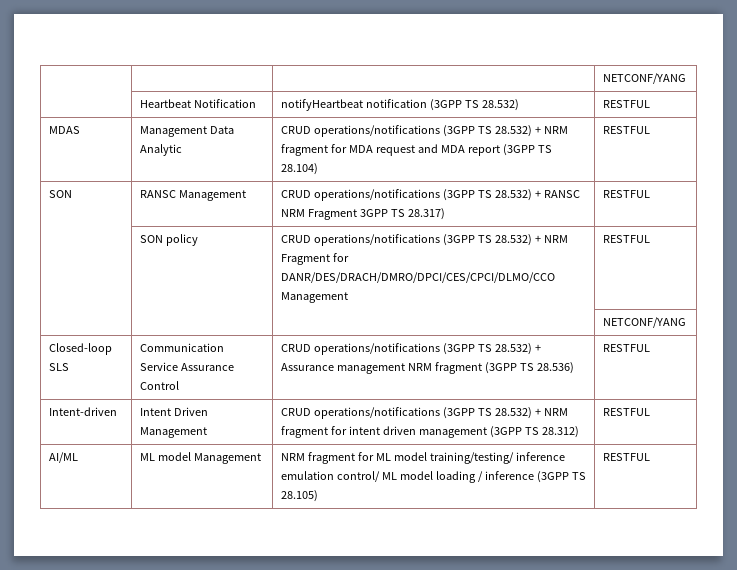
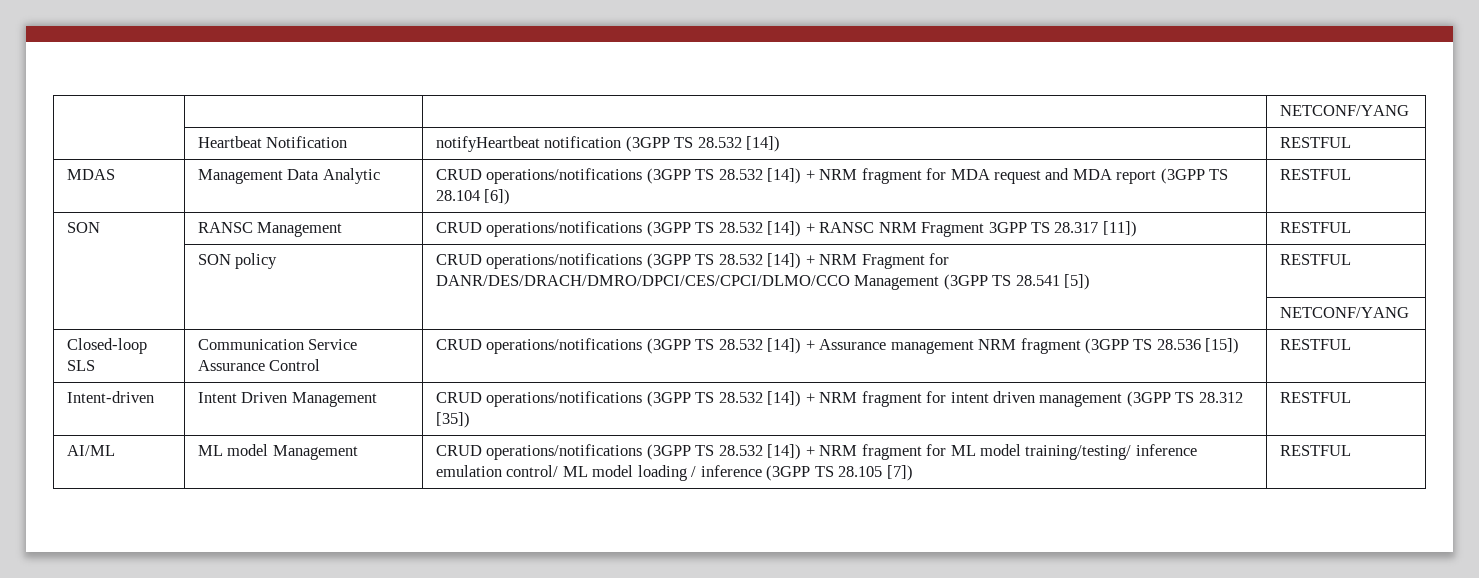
- | Heartbeat Notification | notifyHeartbeat notification (3GPP TS 28.532) | RESTFUL
+ | Heartbeat Notification | notifyHeartbeat notification (3GPP TS 28.532 [14]) | RESTFUL
- MDAS | Management Data Analytic | CRUD operations/notifications (3GPP TS 28.532) + NRM fragment for MDA request and MDA report (3GPP TS 28.104) | RESTFUL
+ MDAS | Management Data Analytic | CRUD operations/notifications (3GPP TS 28.532 [14]) + NRM fragment for MDA request and MDA report (3GPP TS 28.104 [6]) | RESTFUL
- SON | RANSC Management | CRUD operations/notifications (3GPP TS 28.532) + RANSC NRM Fragment 3GPP TS 28.317) | RESTFUL
+ SON | RANSC Management | CRUD operations/notifications (3GPP TS 28.532 [14]) + RANSC NRM Fragment 3GPP TS 28.317 [11]) | RESTFUL
- | SON policy | CRUD operations/notifications (3GPP TS 28.532) + NRM Fragment for DANR/DES/DRACH/DMRO/DPCI/CES/CPCI/DLMO/CCO Management | RESTFUL
+ | SON policy | CRUD operations/notifications (3GPP TS 28.532 [14]) + NRM Fragment for DANR/DES/DRACH/DMRO/DPCI/CES/CPCI/DLMO/CCO Management (3GPP TS 28.541 [5]) | RESTFUL
- Closed-loop SLS | Communication Service Assurance Control | CRUD operations/notifications (3GPP TS 28.532) + Assurance management NRM fragment (3GPP TS 28.536) | RESTFUL
+ Closed-loop SLS | Communication Service Assurance Control | CRUD operations/notifications (3GPP TS 28.532 [14]) + Assurance management NRM fragment (3GPP TS 28.536 [15]) | RESTFUL
- Intent-driven | Intent Driven Management | CRUD operations/notifications (3GPP TS 28.532) + NRM fragment for intent driven management (3GPP TS 28.312) | RESTFUL
+ Intent-driven | Intent Driven Management | CRUD operations/notifications (3GPP TS 28.532 [14]) + NRM fragment for intent driven management (3GPP TS 28.312 [35]) | RESTFUL
- AI/ML | ML model Management | NRM fragment for ML model training/testing/ inference emulation control/ ML model loading / inference (3GPP TS 28.105) | RESTFUL
+ AI/ML | ML model Management | CRUD operations/notifications (3GPP TS 28.532 [14]) + NRM fragment for ML model training/testing/ inference emulation control/ ML model loading / inference (3GPP TS 28.105 [7]) | RESTFUL

